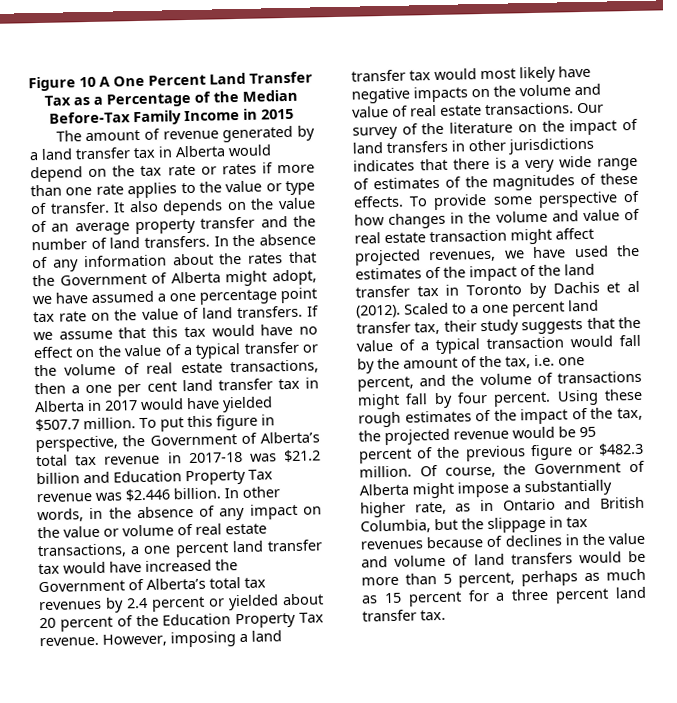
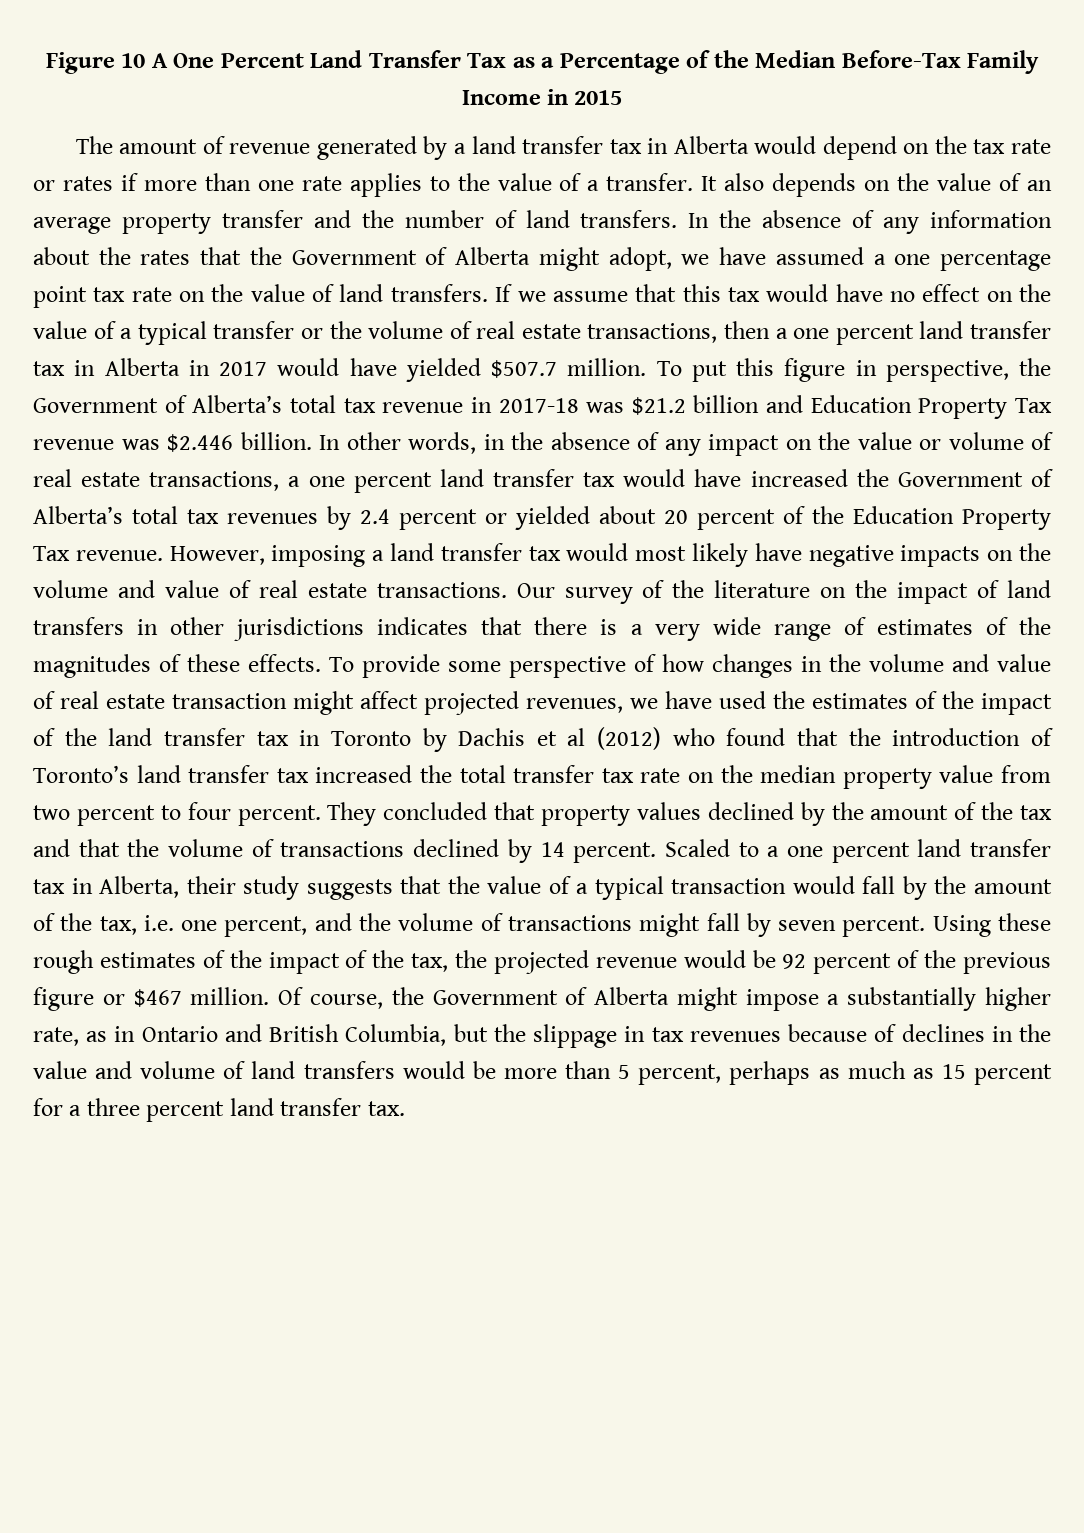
- The amount of revenue generated by a land transfer tax in Alberta would depend on the tax rate or rates if more than one rate applies to the value or type of transfer.
+ The amount of revenue generated by a land transfer tax in Alberta would depend on the tax rate or rates if more than one rate applies to the value of a transfer.
- If we assume that this tax would have no effect on the value of a typical transfer or the volume of real estate transactions, then a one per cent land transfer tax in Alberta in 2017 would have yielded $507.7 million.
+ If we assume that this tax would have no effect on the value of a typical transfer or the volume of real estate transactions, then a one percent land transfer tax in Alberta in 2017 would have yielded $507.7 million.
- To provide some perspective of how changes in the volume and value of real estate transaction might affect projected revenues, we have used the estimates of the impact of the land transfer tax in Toronto by Dachis et al (2012).
+ To provide some perspective of how changes in the volume and value of real estate transaction might affect projected revenues, we have used the estimates of the impact of the land transfer tax in Toronto by Dachis et al (2012) who found that the introduction of Toronto’s land transfer tax increased the total transfer tax rate on the median property value from two percent to four percent. They concluded that property values declined by the amount of the tax and that the volume of transactions declined by 14 percent.
- Scaled to a one percent land transfer tax, their study suggests that the value of a typical transaction would fall by the amount of the tax, i.e. one percent, and the volume of transactions might fall by four percent.
+ Scaled to a one percent land transfer tax in Alberta, their study suggests that the value of a typical transaction would fall by the amount of the tax, i.e. one percent, and the volume of transactions might fall by seven percent.
- Using these rough estimates of the impact of the tax, the projected revenue would be 95 percent of the previous figure or $482.3 million.
+ Using these rough estimates of the impact of the tax, the projected revenue would be 92 percent of the previous figure or $467 million.

